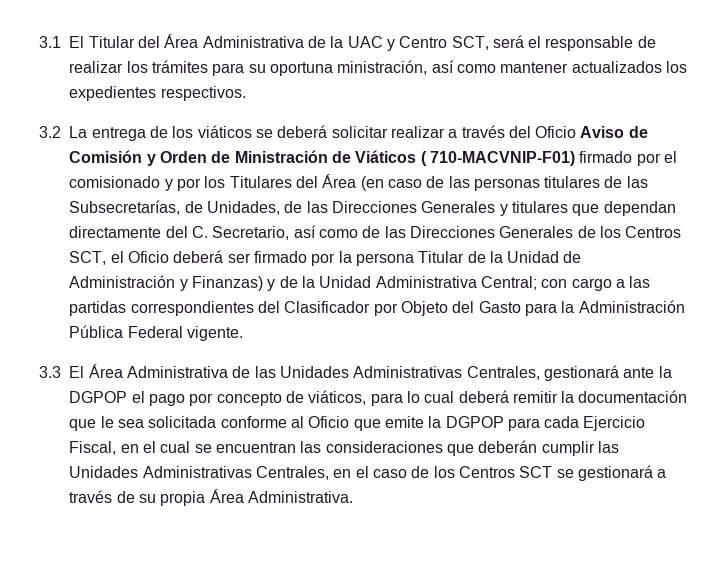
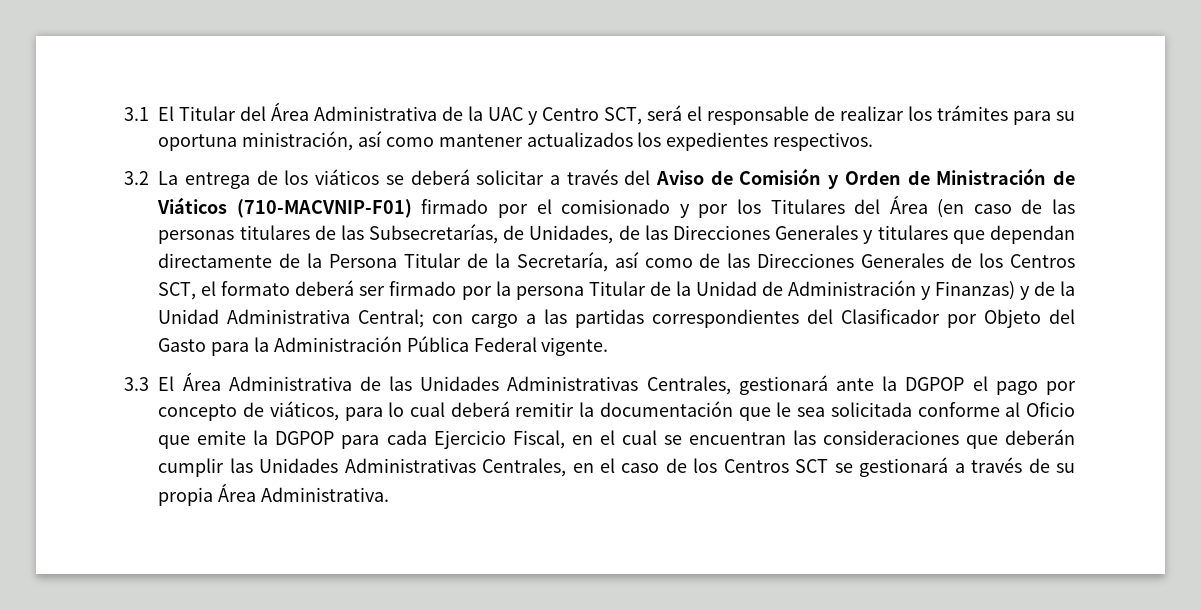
- 3.2 La entrega de los viáticos se deberá solicitar realizar a través del Oficio Aviso de Comisión y Orden de Ministración de Viáticos ( 710-MACVNIP-F01) firmado por el comisionado y por los Titulares del Área (en caso de las personas titulares de las Subsecretarías, de Unidades, de las Direcciones Generales y titulares que dependan directamente del C. Secretario, así como de las Direcciones Generales de los Centros SCT, el Oficio deberá ser firmado por la persona Titular de la Unidad de Administración y Finanzas) y de la Unidad Administrativa Central;
+ 3.2 La entrega de los viáticos se deberá solicitar a través del Aviso de Comisión y Orden de Ministración de Viáticos (710-MACVNIP-F01) firmado por el comisionado y por los Titulares del Área (en caso de las personas titulares de las Subsecretarías, de Unidades, de las Direcciones Generales y titulares que dependan directamente de la Persona Titular de la Secretaría, así como de las Direcciones Generales de los Centros SCT, el formato deberá ser firmado por la persona Titular de la Unidad de Administración y Finanzas) y de la Unidad Administrativa Central;

